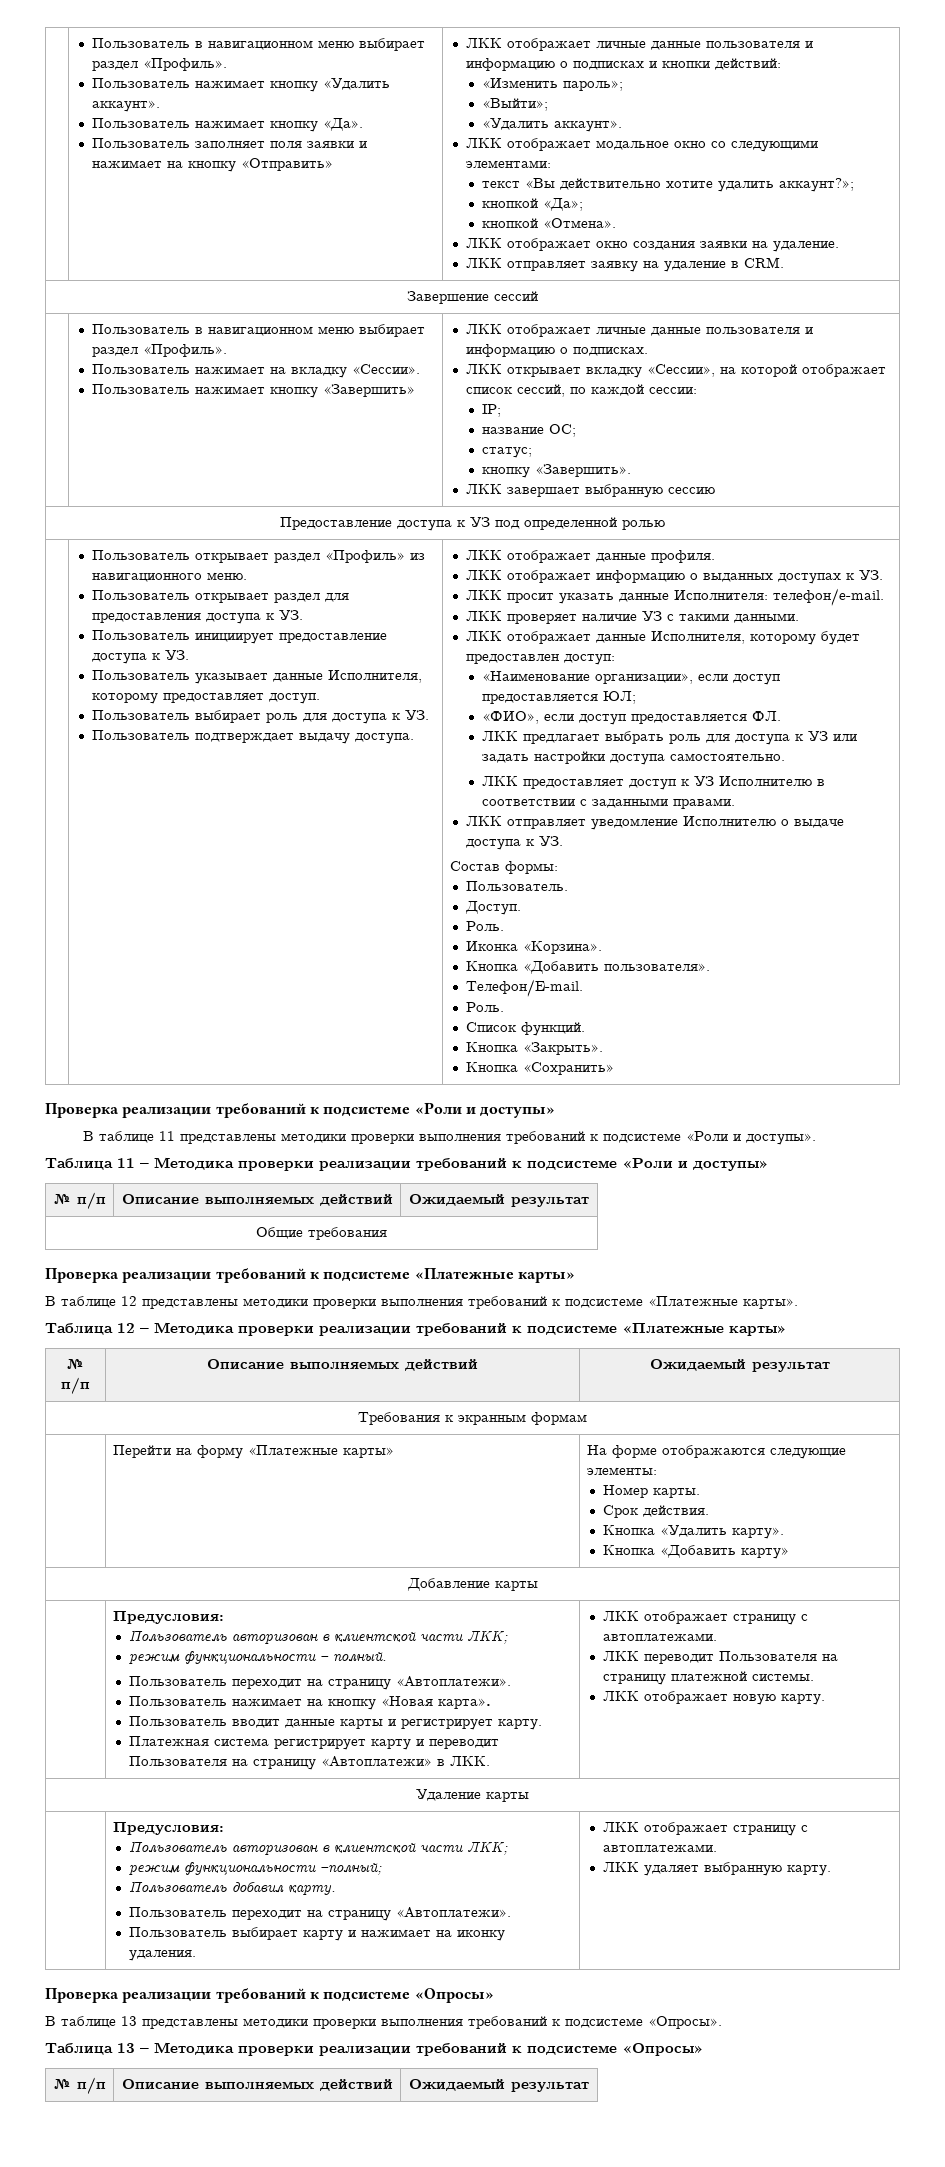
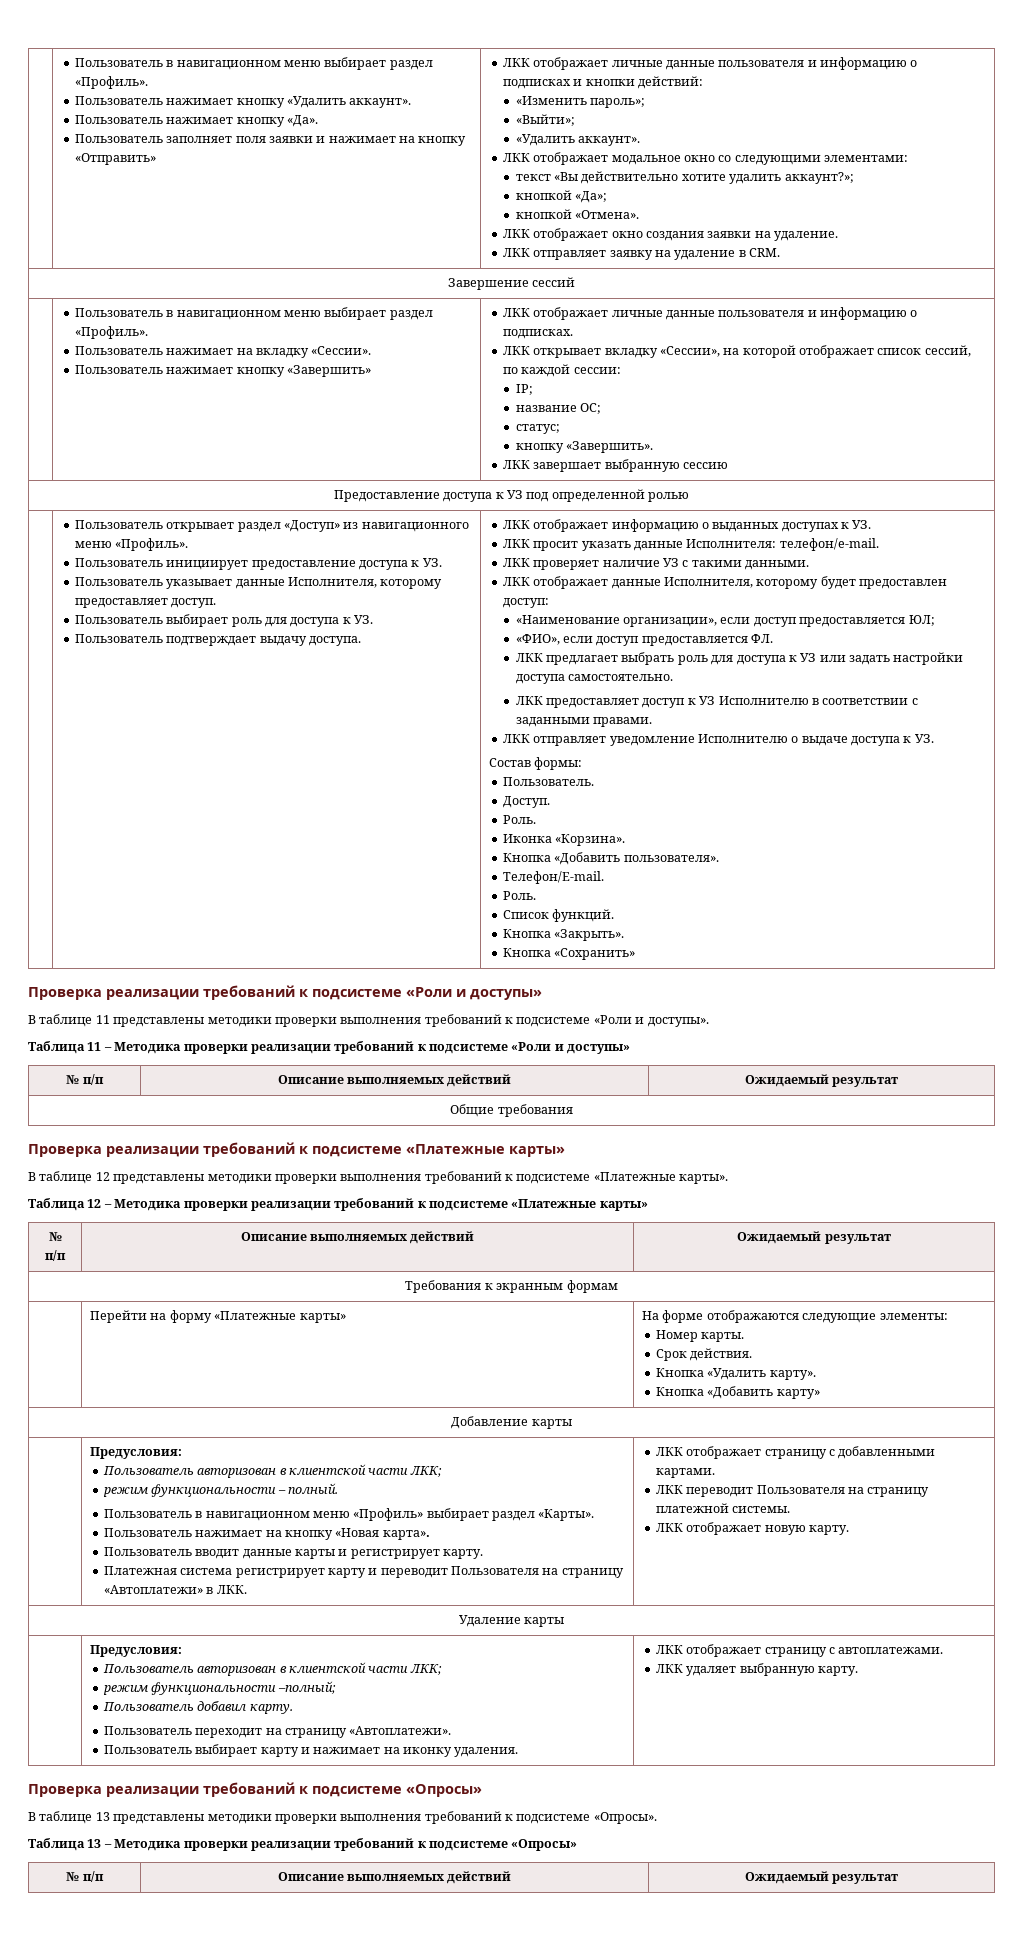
- Пользователь открывает раздел «Профиль» из навигационного меню.
- Пользователь открывает раздел для предоставления доступа к УЗ.
+ Пользователь открывает раздел «Доступ» из навигационного меню «Профиль».
- ЛКК отображает данные профиля.
  режим функциональности – полный.
- Пользователь переходит на страницу «Автоплатежи».
+ Пользователь в навигационном меню «Профиль» выбирает раздел «Карты».
- Платежная система регистрирует карту и переводит Пользователя на страницу «Автоплатежи» в ЛКК. | ЛКК отображает страницу с автоплатежами.
+ Платежная система регистрирует карту и переводит Пользователя на страницу «Автоплатежи» в ЛКК. | ЛКК отображает страницу с добавленными картами.

